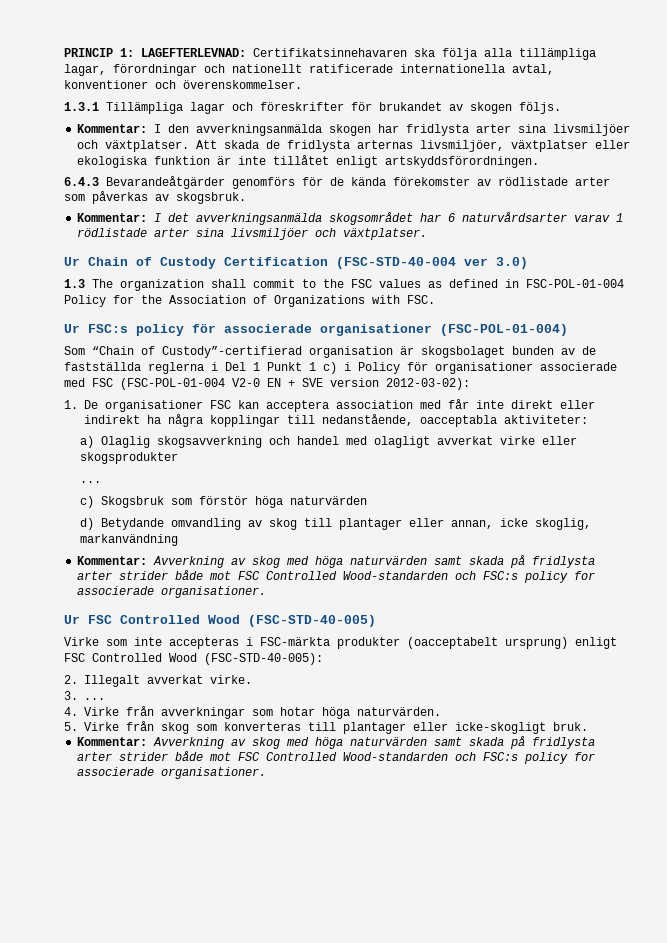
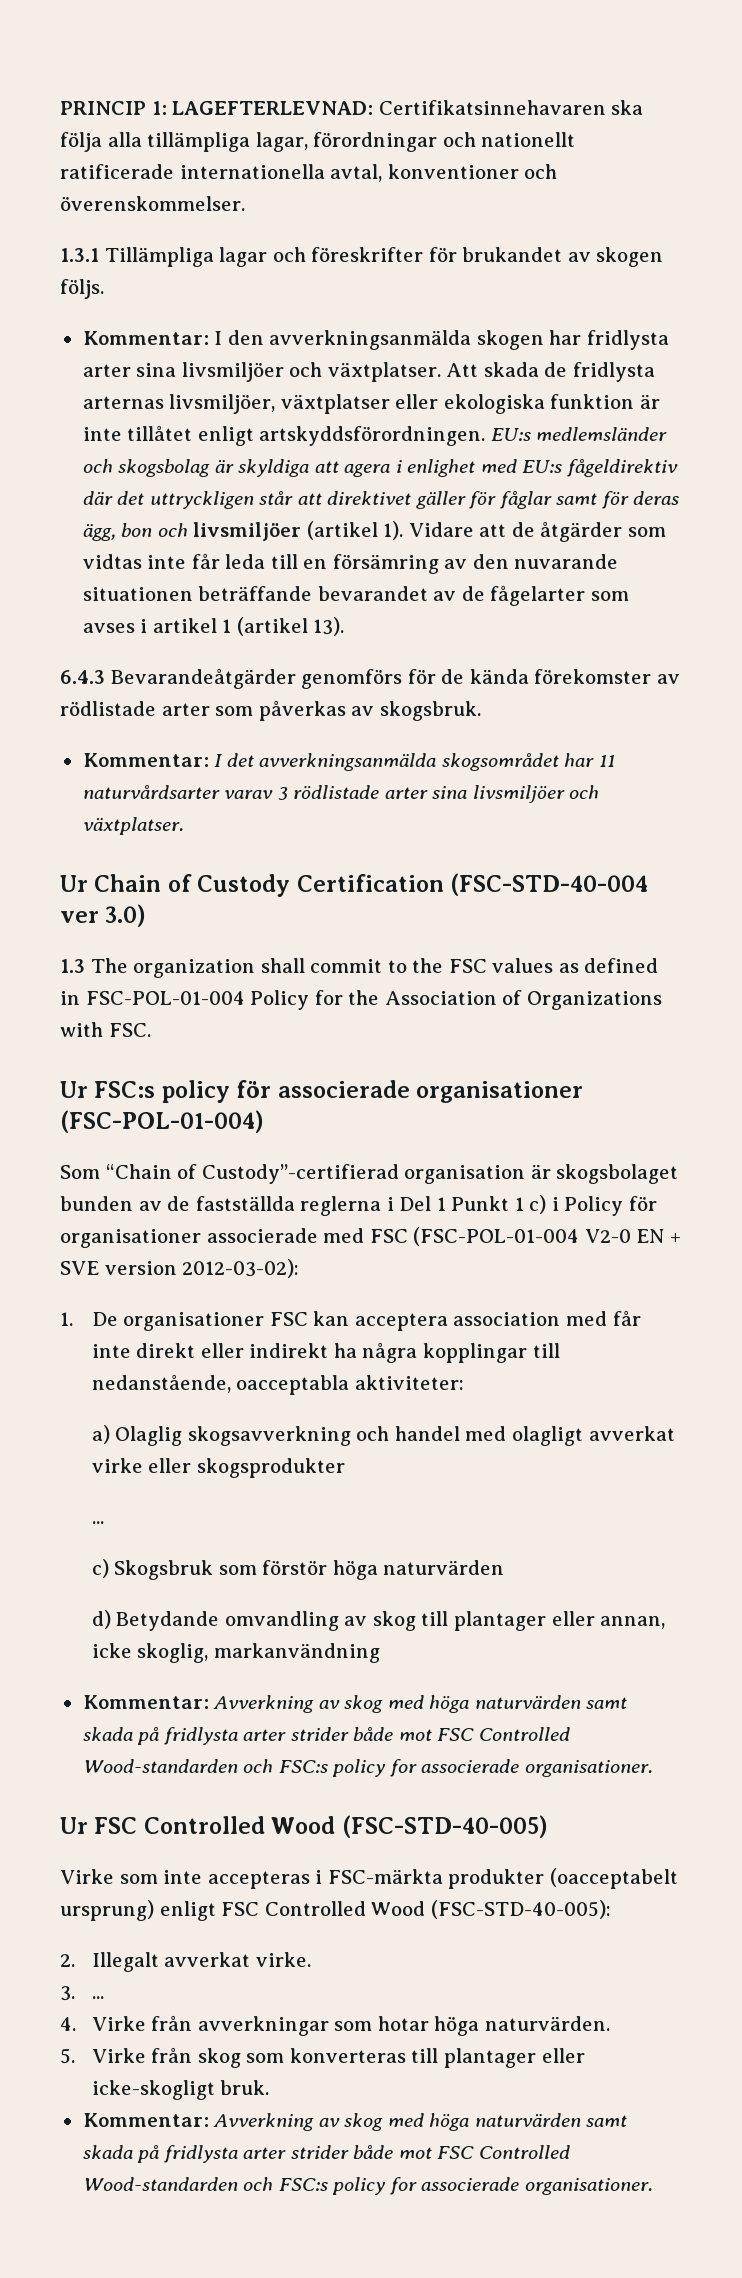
+ EU:s medlemsländer och skogsbolag är skyldiga att agera i enlighet med EU:s fågeldirektiv där det uttryckligen står att direktivet gäller för fåglar samt för deras ägg, bon och livsmiljöer (artikel 1). Vidare att de åtgärder som vidtas inte får leda till en försämring av den nuvarande situationen beträffande bevarandet av de fågelarter som avses i artikel 1 (artikel 13).
- Kommentar: I det avverkningsanmälda skogsområdet har 6 naturvårdsarter varav 1 rödlistade arter sina livsmiljöer och växtplatser.
+ Kommentar: I det avverkningsanmälda skogsområdet har 11 naturvårdsarter varav 3 rödlistade arter sina livsmiljöer och växtplatser.

